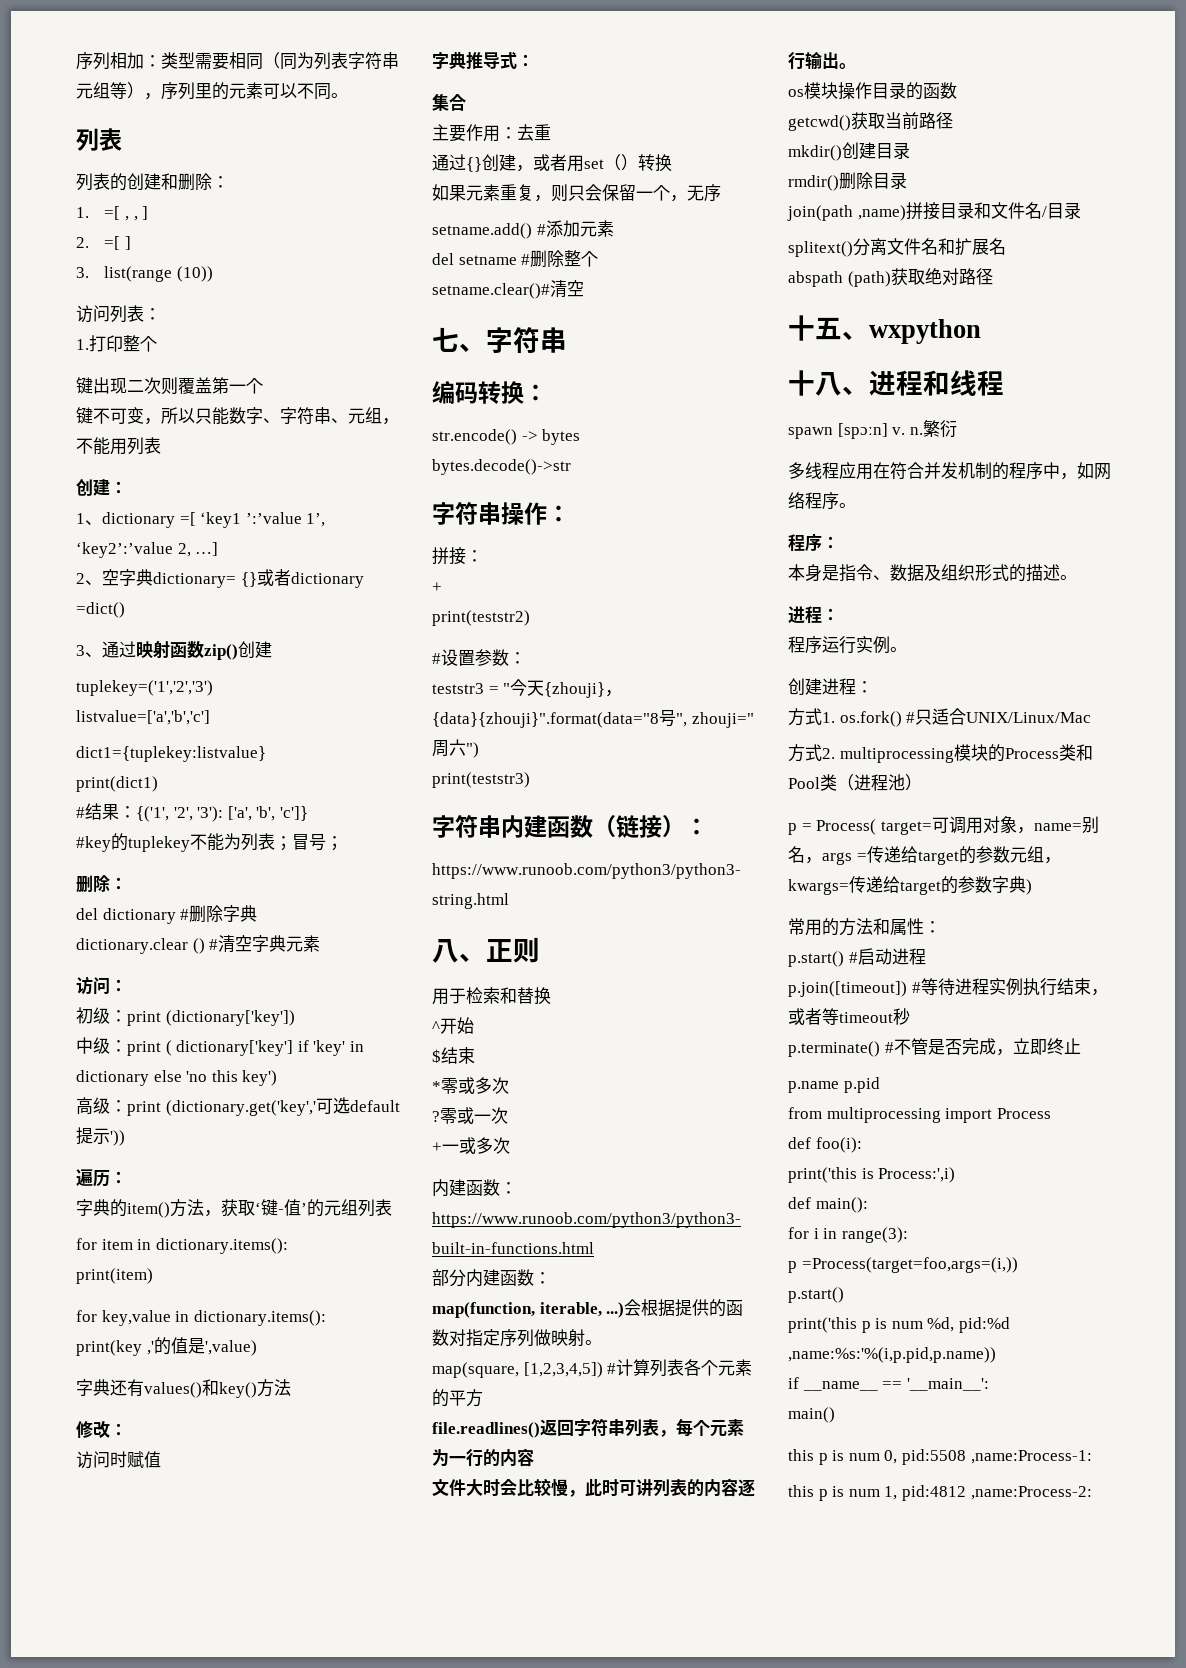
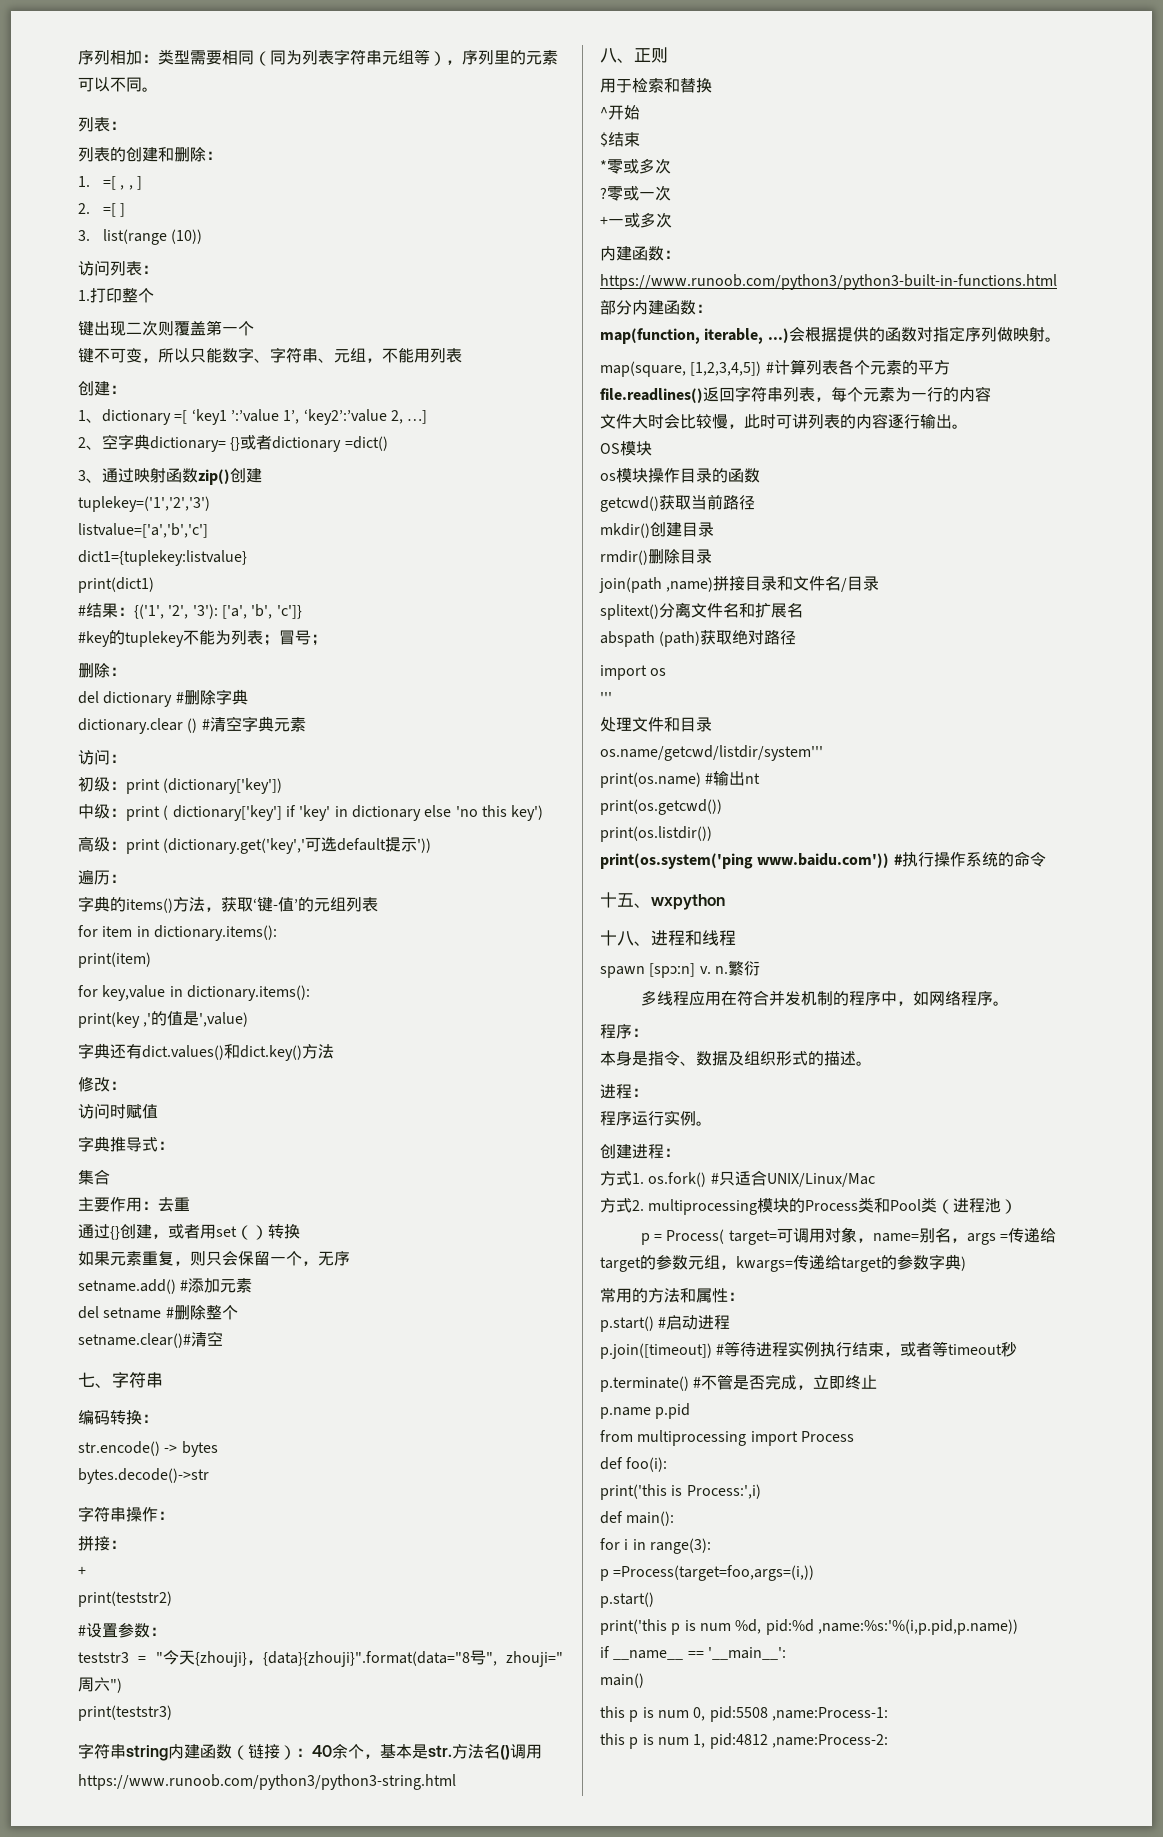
  序列相加：类型需要相同（同为列表字符串元组等），序列里的元素可以不同。
- 列表
+ 列表：
- 字典的item()方法，获取‘键-值’的元组列表
+ 字典的items()方法，获取‘键-值’的元组列表
- 字典还有values()和key()方法
+ 字典还有dict.values()和dict.key()方法
- 字符串内建函数（链接）：
+ 字符串string内建函数（链接）：40余个，基本是str.方法名()调用
+ OS模块
+ import os
+ '''
+ 处理文件和目录
+ os.name/getcwd/listdir/system'''
+ print(os.name) #输出nt
+ print(os.getcwd())
+ print(os.listdir())
+ print(os.system('ping www.baidu.com')) #执行操作系统的命令

